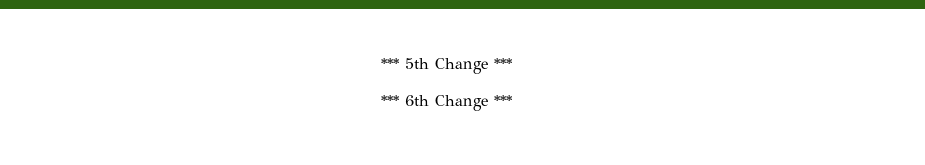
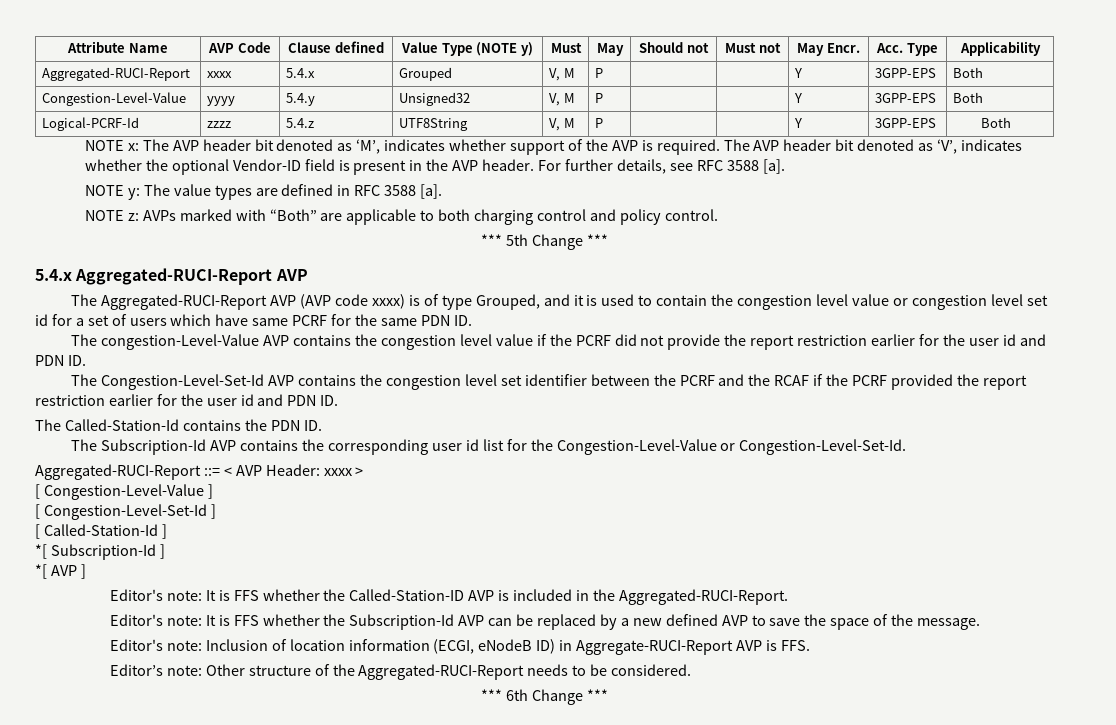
+ Attribute Name | AVP Code | Clause defined | Value Type (NOTE y) | Must | May | Should not | Must not | May Encr. | Acc. Type | Applicability
+ Aggregated-RUCI-Report | xxxx | 5.4.x | Grouped | V, M | P | | | Y | 3GPP-EPS | Both
+ Congestion-Level-Value | yyyy | 5.4.y | Unsigned32 | V, M | P | | | Y | 3GPP-EPS | Both
+ Logical-PCRF-Id | zzzz | 5.4.z | UTF8String | V, M | P | | | Y | 3GPP-EPS | Both
+ NOTE x: The AVP header bit denoted as ‘M’, indicates whether support of the AVP is required. The AVP header bit denoted as ‘V’, indicates whether the optional Vendor-ID field is present in the AVP header. For further details, see RFC 3588 [a].
+ NOTE y: The value types are defined in RFC 3588 [a].
+ NOTE z: AVPs marked with “Both” are applicable to both charging control and policy control.
  *** 5th Change ***
+ 5.4.x Aggregated-RUCI-Report AVP
+ The Aggregated-RUCI-Report AVP (AVP code xxxx) is of type Grouped, and it is used to contain the congestion level value or congestion level set id for a set of users which have same PCRF for the same PDN ID.
+ The congestion-Level-Value AVP contains the congestion level value if the PCRF did not provide the report restriction earlier for the user id and PDN ID.
+ The Congestion-Level-Set-Id AVP contains the congestion level set identifier between the PCRF and the RCAF if the PCRF provided the report restriction earlier for the user id and PDN ID.
+ The Called-Station-Id contains the PDN ID.
+ The Subscription-Id AVP contains the corresponding user id list for the Congestion-Level-Value or Congestion-Level-Set-Id.
+ Aggregated-RUCI-Report ::= < AVP Header: xxxx >
+ [ Congestion-Level-Value ]
+ [ Congestion-Level-Set-Id ]
+ [ Called-Station-Id ]
+ *[ Subscription-Id ]
+ *[ AVP ]
+ Editor's note: It is FFS whether the Called-Station-ID AVP is included in the Aggregated-RUCI-Report.
+ Editor's note: It is FFS whether the Subscription-Id AVP can be replaced by a new defined AVP to save the space of the message.
+ Editor's note: Inclusion of location information (ECGI, eNodeB ID) in Aggregate-RUCI-Report AVP is FFS.
+ Editor’s note: Other structure of the Aggregated-RUCI-Report needs to be considered.

